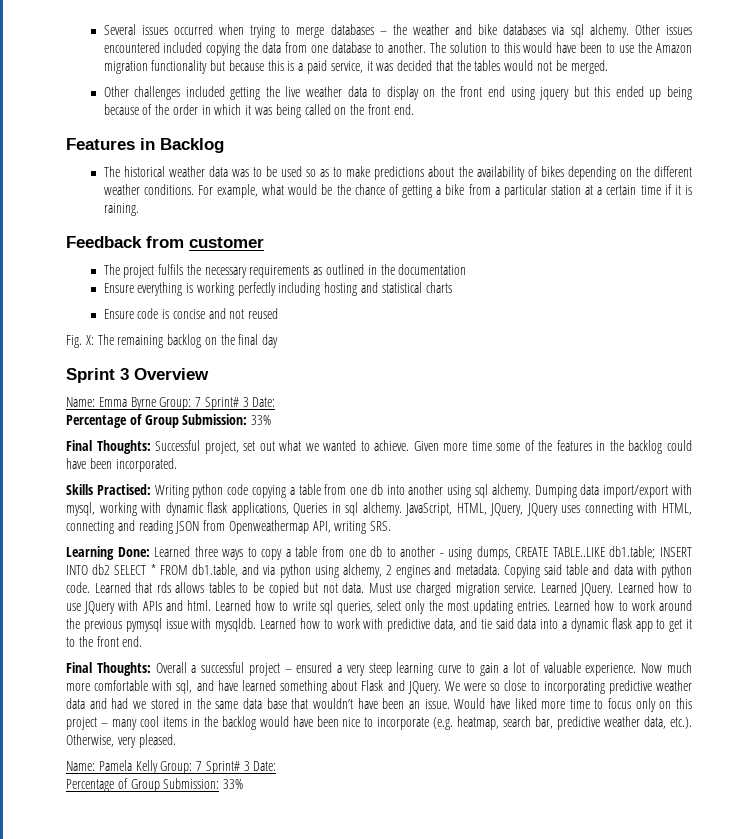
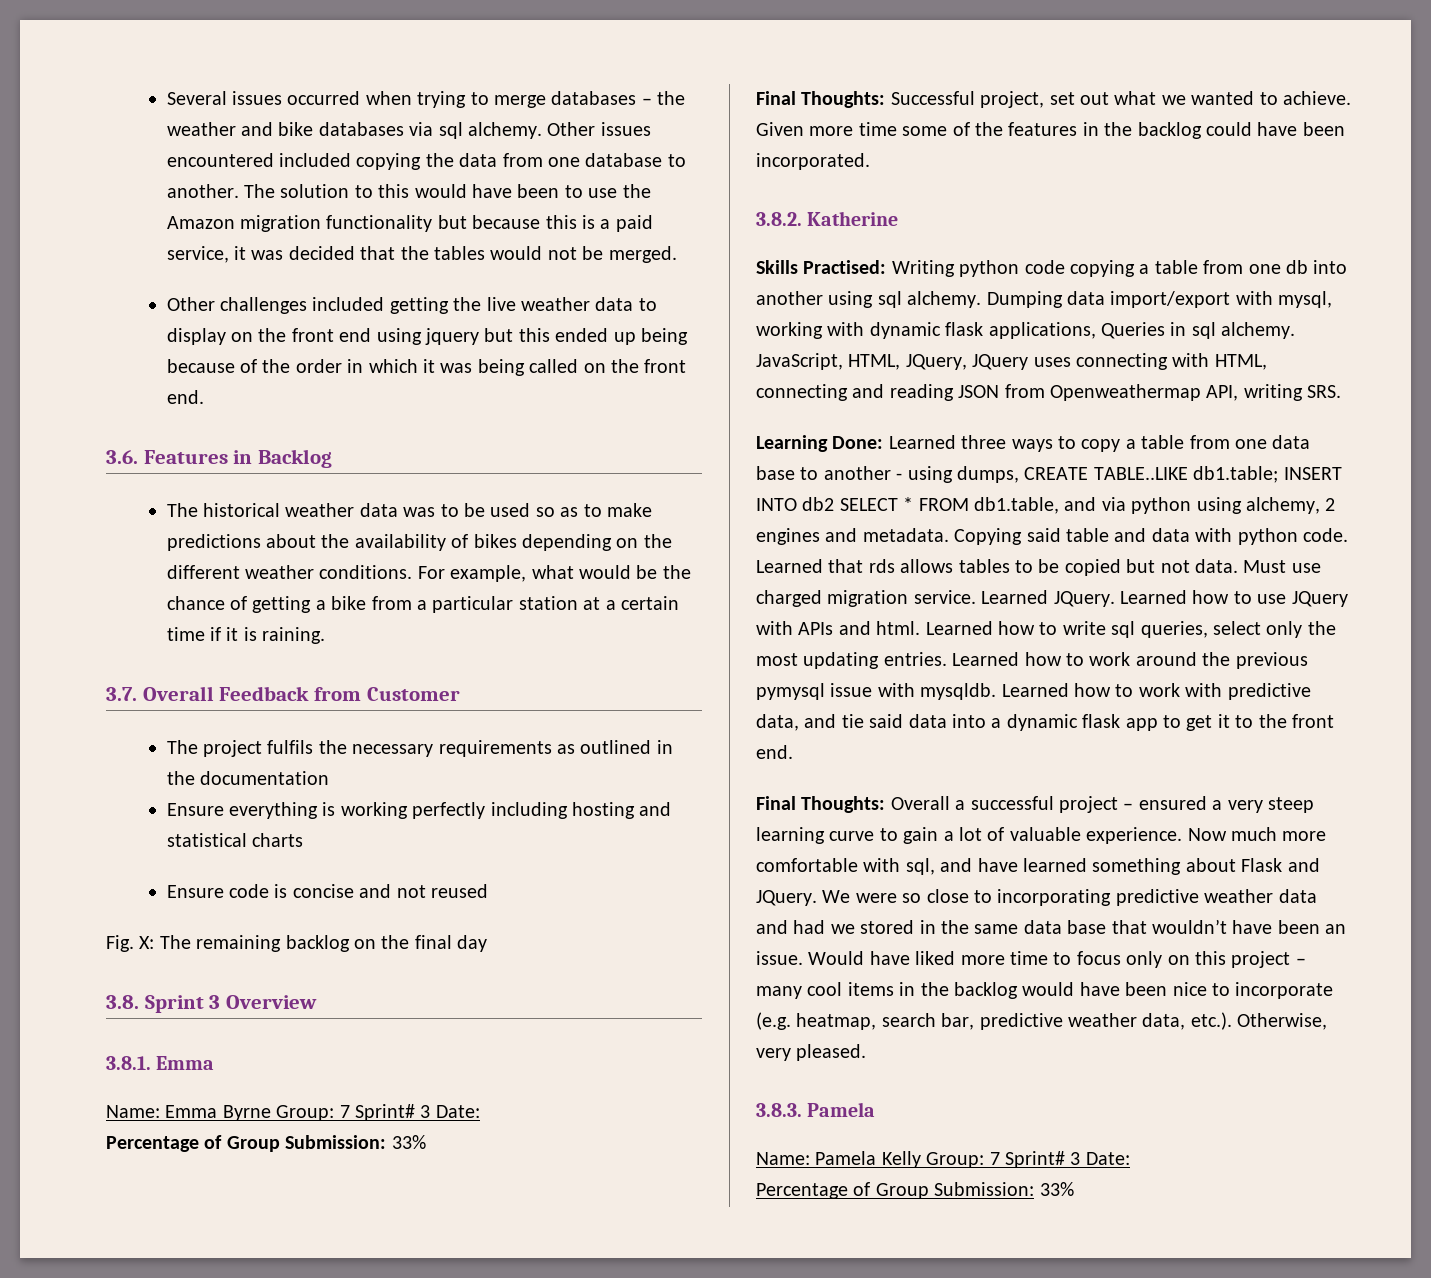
- Features in Backlog
+ 3.6. Features in Backlog
- Feedback from customer
+ 3.7. Overall Feedback from Customer
- Sprint 3 Overview
+ 3.8. Sprint 3 Overview
+ 3.8.1. Emma
+ 3.8.2. Katherine
- Learning Done: Learned three ways to copy a table from one db to another - using dumps, CREATE TABLE..LIKE db1.table; INSERT INTO db2 SELECT * FROM db1.table, and via python using alchemy, 2 engines and metadata.
+ Learning Done: Learned three ways to copy a table from one data base to another - using dumps, CREATE TABLE..LIKE db1.table; INSERT INTO db2 SELECT * FROM db1.table, and via python using alchemy, 2 engines and metadata.
+ 3.8.3. Pamela

